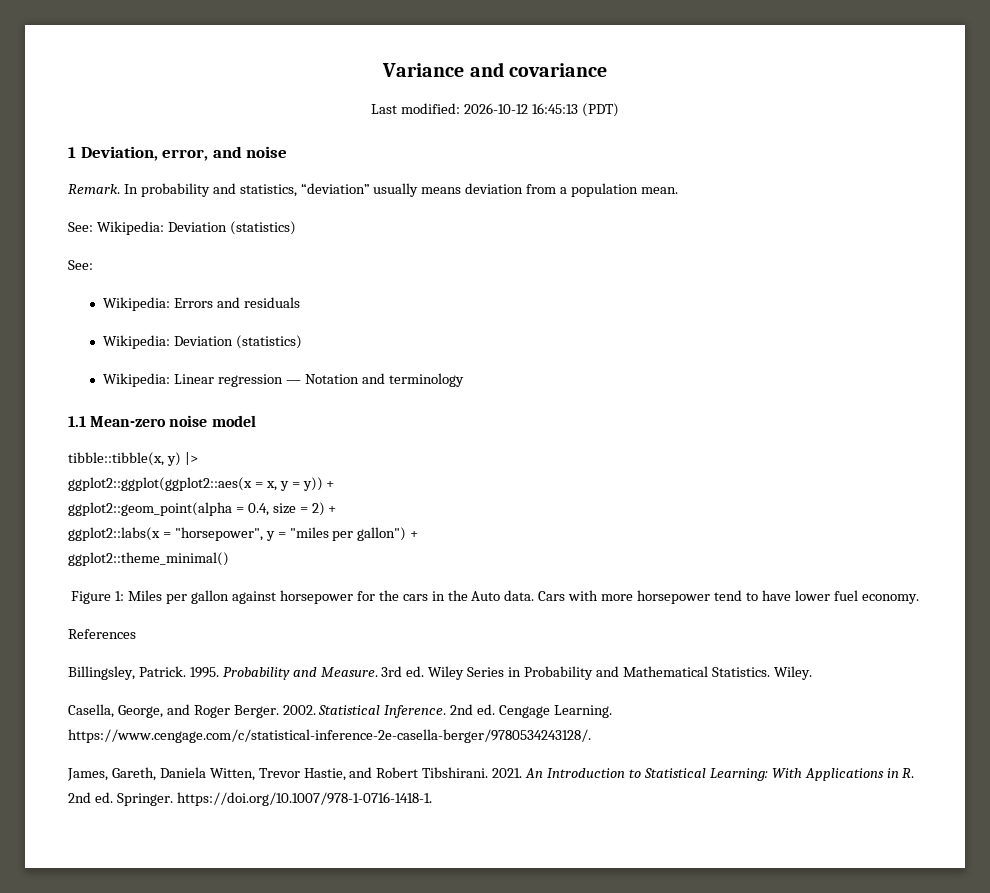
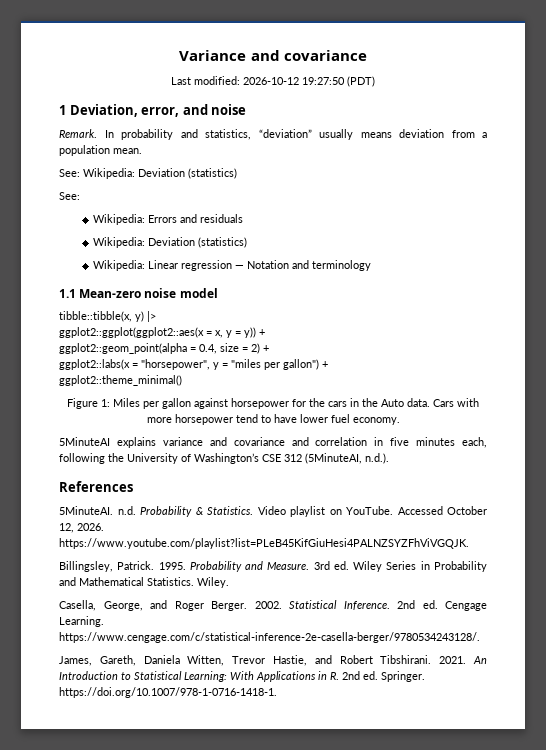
- Last modified: 2026-10-12 16:45:13 (PDT)
+ Last modified: 2026-10-12 19:27:50 (PDT)
+ 5MinuteAI explains variance and covariance and correlation in five minutes each, following the University of Washington’s CSE 312 (5MinuteAI, n.d.).
  References
+ 5MinuteAI. n.d. Probability & Statistics. Video playlist on YouTube. Accessed October 12, 2026. https://www.youtube.com/playlist?list=PLeB45KifGiuHesi4PALNZSYZFhViVGQJK.

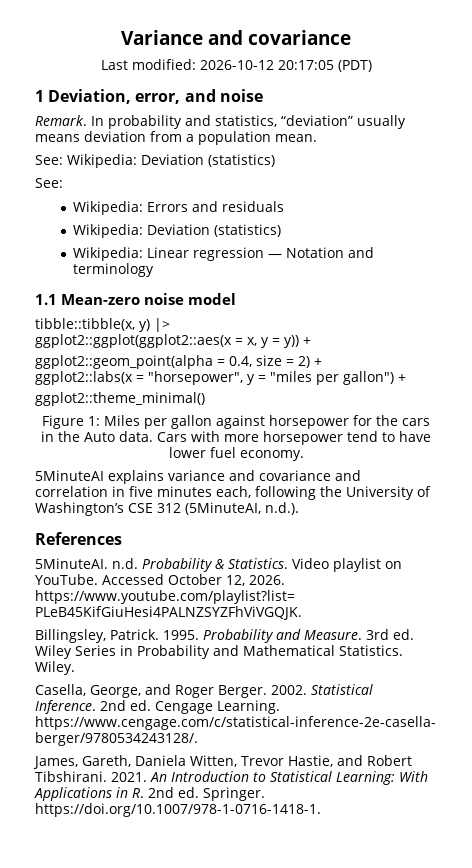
- Last modified: 2026-10-12 19:27:50 (PDT)
+ Last modified: 2026-10-12 20:17:05 (PDT)

